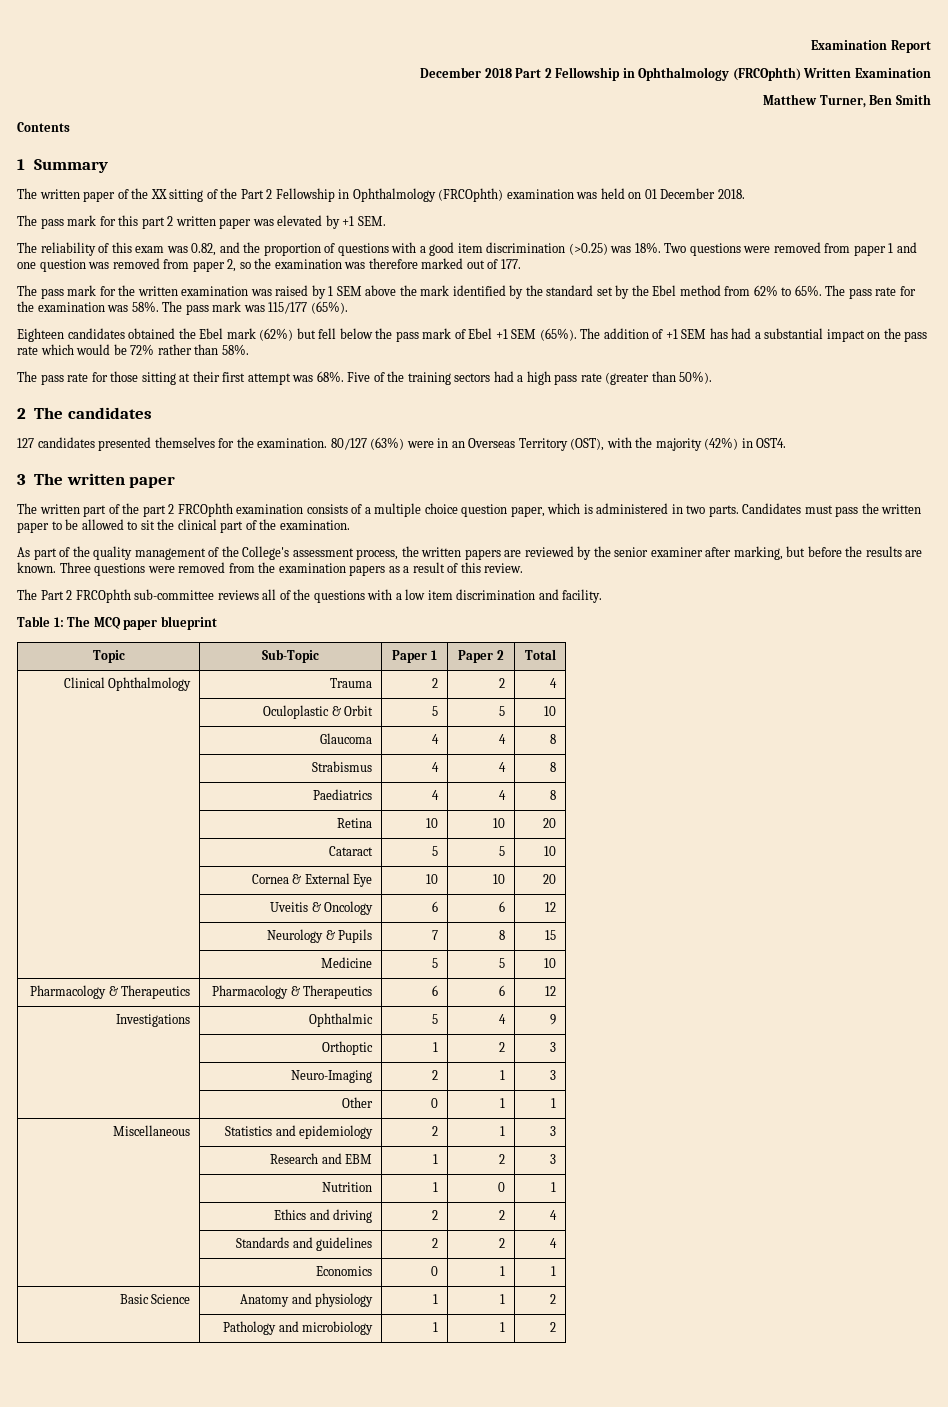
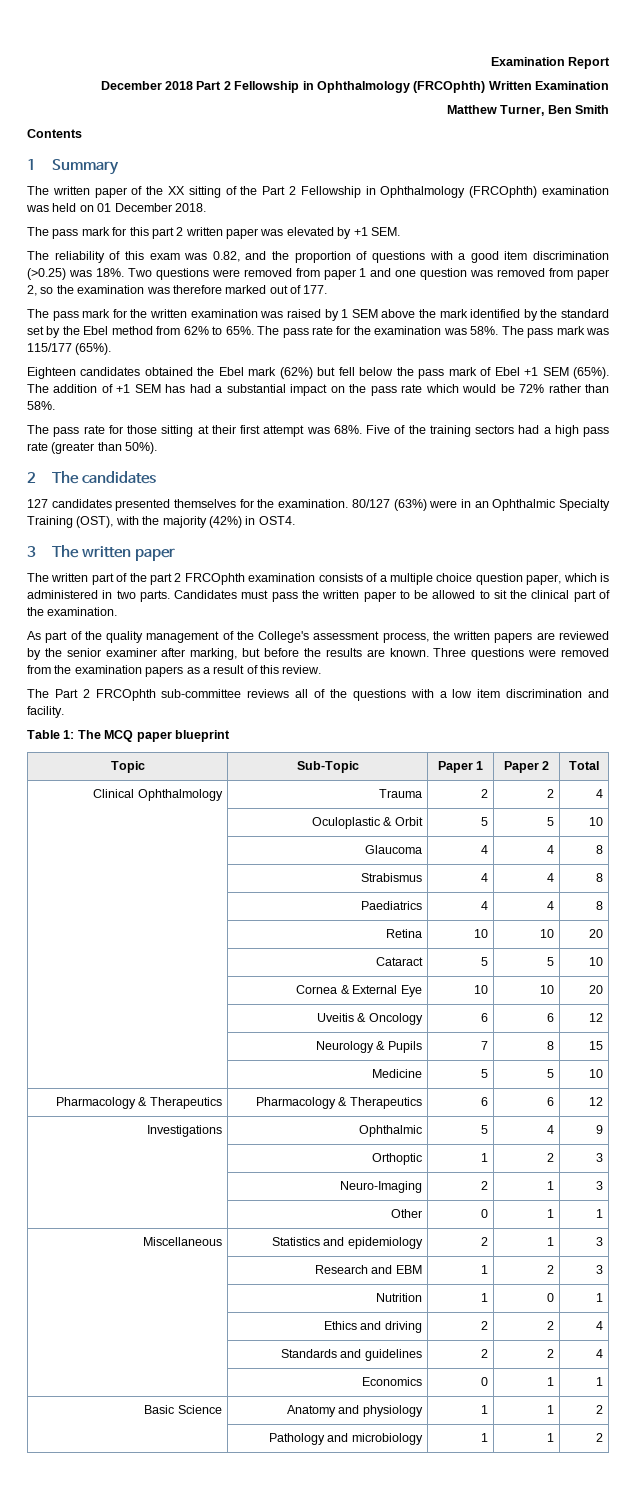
- 80/127 (63%) were in an Overseas Territory (OST), with the majority (42%) in OST4.
+ 80/127 (63%) were in an Ophthalmic Specialty Training (OST), with the majority (42%) in OST4.

